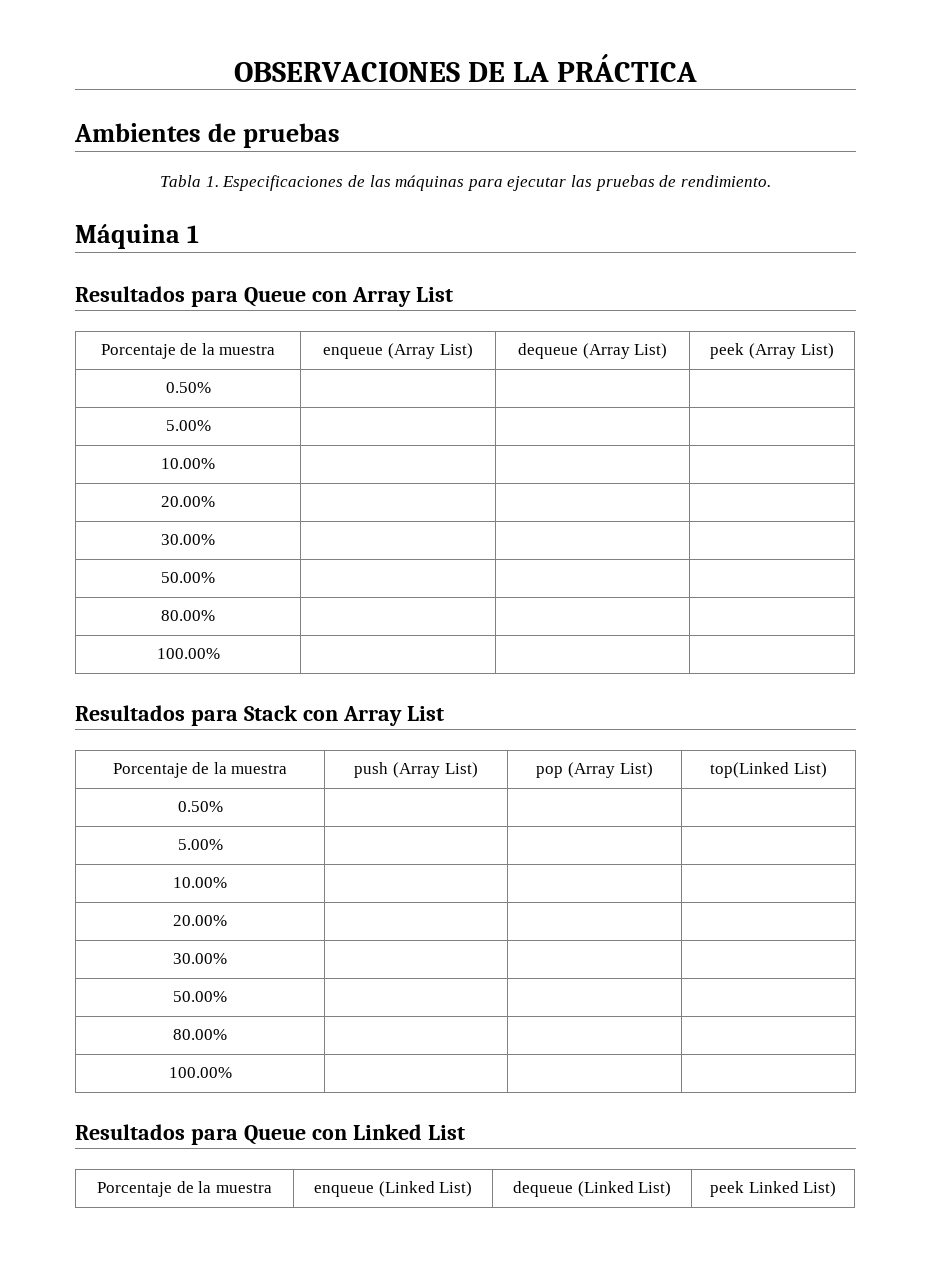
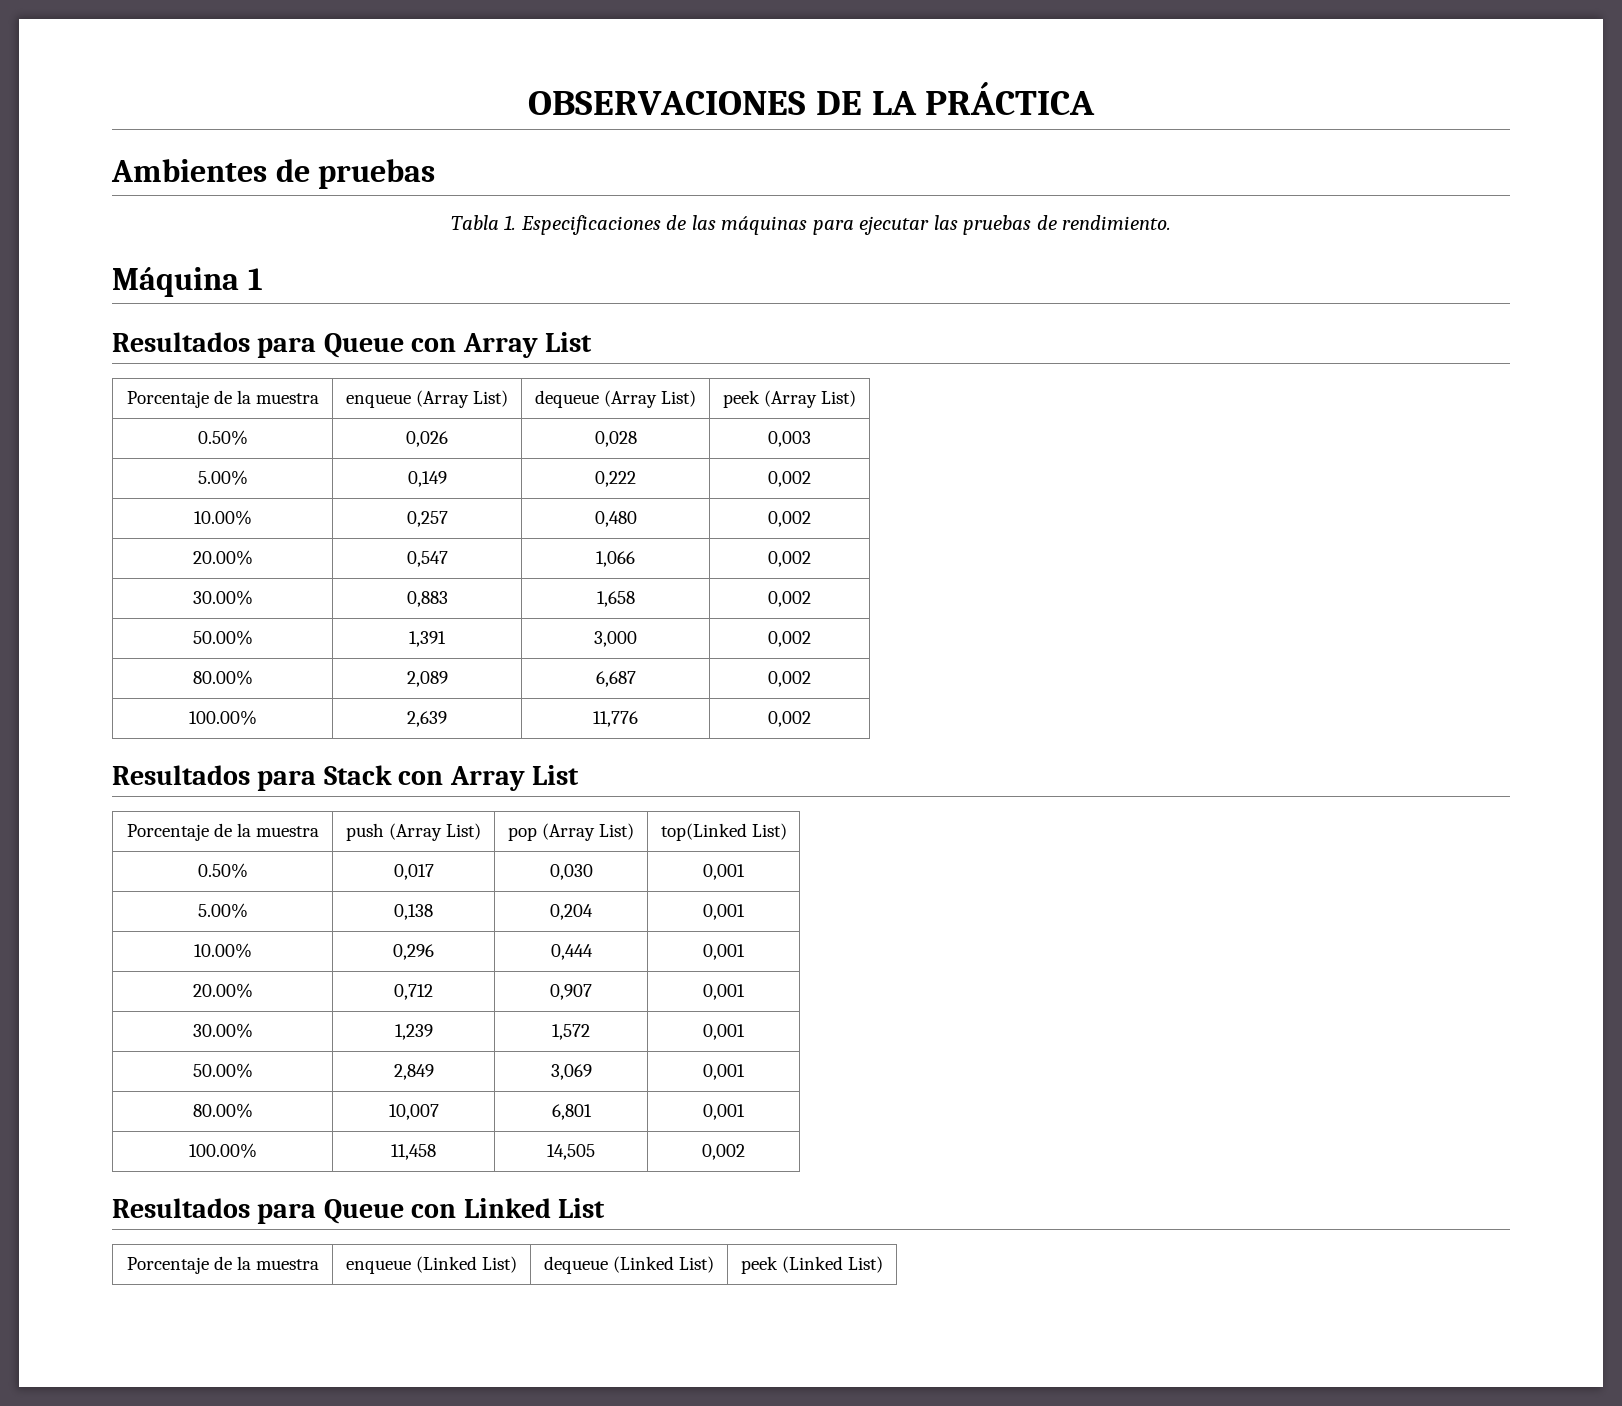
  Porcentaje de la muestra | enqueue (Array List) | dequeue (Array List) | peek (Array List)
- 0.50% | | |
- 5.00% | | |
- 10.00% | | |
- 20.00% | | |
- 30.00% | | |
- 50.00% | | |
- 80.00% | | |
- 100.00% | | |
+ 0.50% | 0,026 | 0,028 | 0,003
+ 5.00% | 0,149 | 0,222 | 0,002
+ 10.00% | 0,257 | 0,480 | 0,002
+ 20.00% | 0,547 | 1,066 | 0,002
+ 30.00% | 0,883 | 1,658 | 0,002
+ 50.00% | 1,391 | 3,000 | 0,002
+ 80.00% | 2,089 | 6,687 | 0,002
+ 100.00% | 2,639 | 11,776 | 0,002
  Porcentaje de la muestra | push (Array List) | pop (Array List) | top(Linked List)
- 0.50% | | |
- 5.00% | | |
- 10.00% | | |
- 20.00% | | |
- 30.00% | | |
- 50.00% | | |
- 80.00% | | |
- 100.00% | | |
+ 0.50% | 0,017 | 0,030 | 0,001
+ 5.00% | 0,138 | 0,204 | 0,001
+ 10.00% | 0,296 | 0,444 | 0,001
+ 20.00% | 0,712 | 0,907 | 0,001
+ 30.00% | 1,239 | 1,572 | 0,001
+ 50.00% | 2,849 | 3,069 | 0,001
+ 80.00% | 10,007 | 6,801 | 0,001
+ 100.00% | 11,458 | 14,505 | 0,002
- Porcentaje de la muestra | enqueue (Linked List) | dequeue (Linked List) | peek Linked List)
+ Porcentaje de la muestra | enqueue (Linked List) | dequeue (Linked List) | peek (Linked List)

